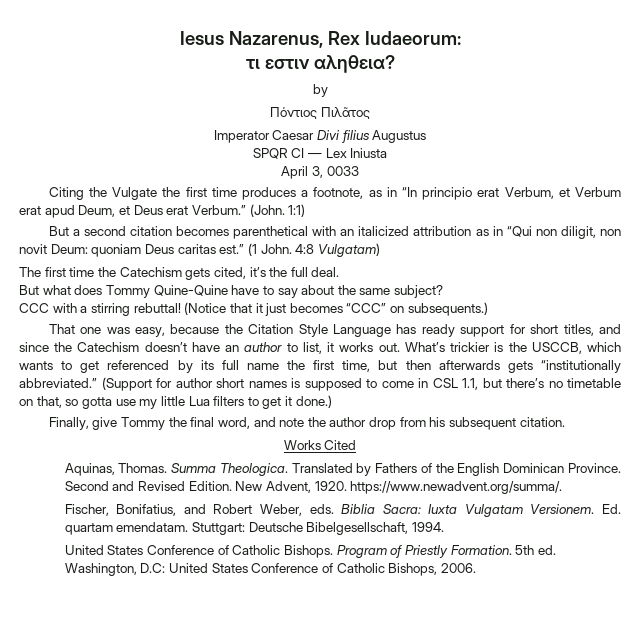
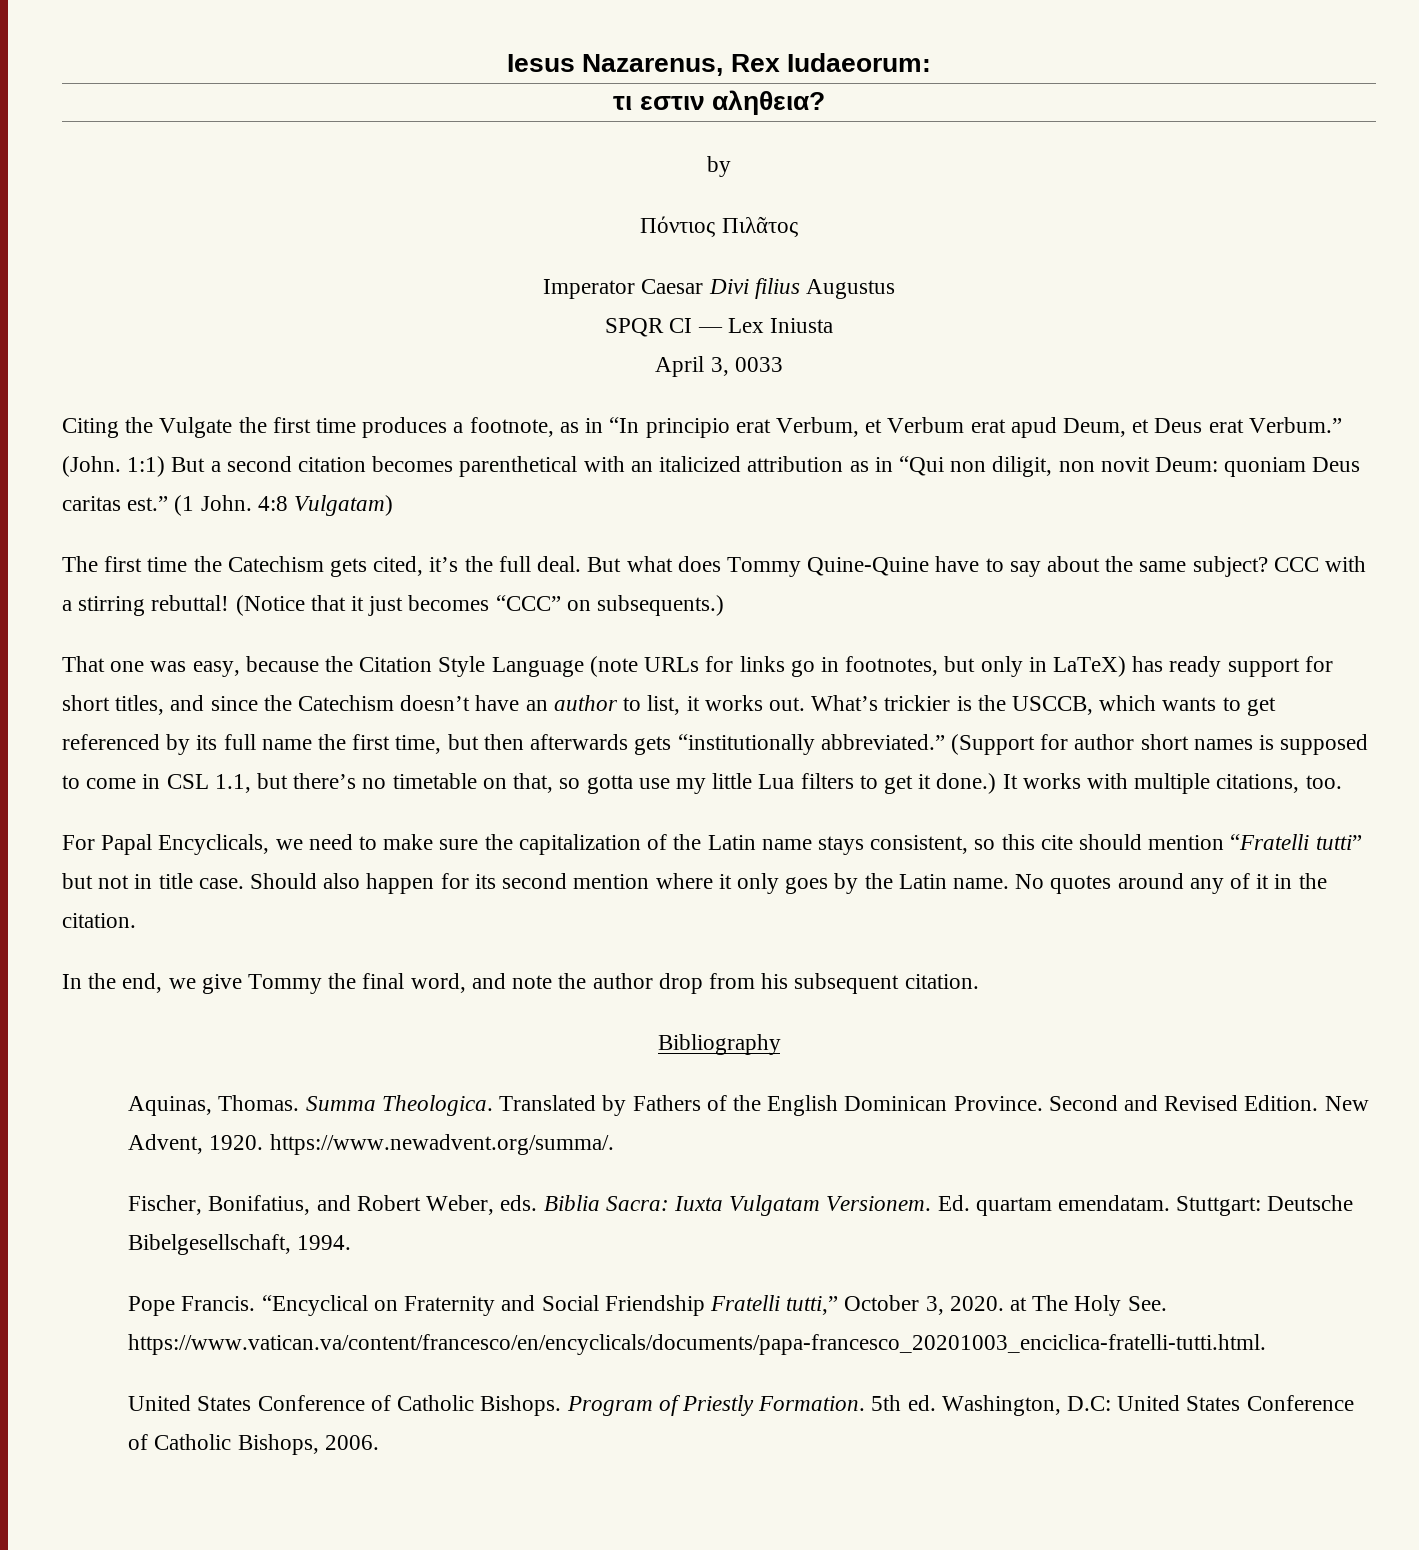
- 1:1)
- But a second citation becomes parenthetical with an italicized attribution as in “Qui non diligit, non novit Deum: quoniam Deus caritas est.”
+ 1:1) But a second citation becomes parenthetical with an italicized attribution as in “Qui non diligit, non novit Deum: quoniam Deus caritas est.”
- The first time the Catechism gets cited, it’s the full deal.
- But what does Tommy Quine-Quine have to say about the same subject?
- CCC with a stirring rebuttal!
+ The first time the Catechism gets cited, it’s the full deal. But what does Tommy Quine-Quine have to say about the same subject? CCC with a stirring rebuttal!
- That one was easy, because the Citation Style Language has ready support for short titles, and since the Catechism doesn’t have an author to list, it works out.
+ That one was easy, because the Citation Style Language (note URLs for links go in footnotes, but only in LaTeX) has ready support for short titles, and since the Catechism doesn’t have an author to list, it works out.
- (Support for author short names is supposed to come in CSL 1.1, but there’s no timetable on that, so gotta use my little Lua filters to get it done.)
- Finally, give Tommy the final word, and note the author drop from his subsequent citation.
+ (Support for author short names is supposed to come in CSL 1.1, but there’s no timetable on that, so gotta use my little Lua filters to get it done.) It works with multiple citations, too.
+ For Papal Encyclicals, we need to make sure the capitalization of the Latin name stays consistent, so this cite should mention “Fratelli tutti” but not in title case. Should also happen for its second mention where it only goes by the Latin name. No quotes around any of it in the citation.
+ In the end, we give Tommy the final word, and note the author drop from his subsequent citation.
- Works Cited
+ Bibliography
+ Pope Francis. “Encyclical on Fraternity and Social Friendship Fratelli tutti,” October 3, 2020. at The Holy See. https://www.vatican.va/content/francesco/en/encyclicals/documents/papa-francesco_20201003_enciclica-fratelli-tutti.html.

